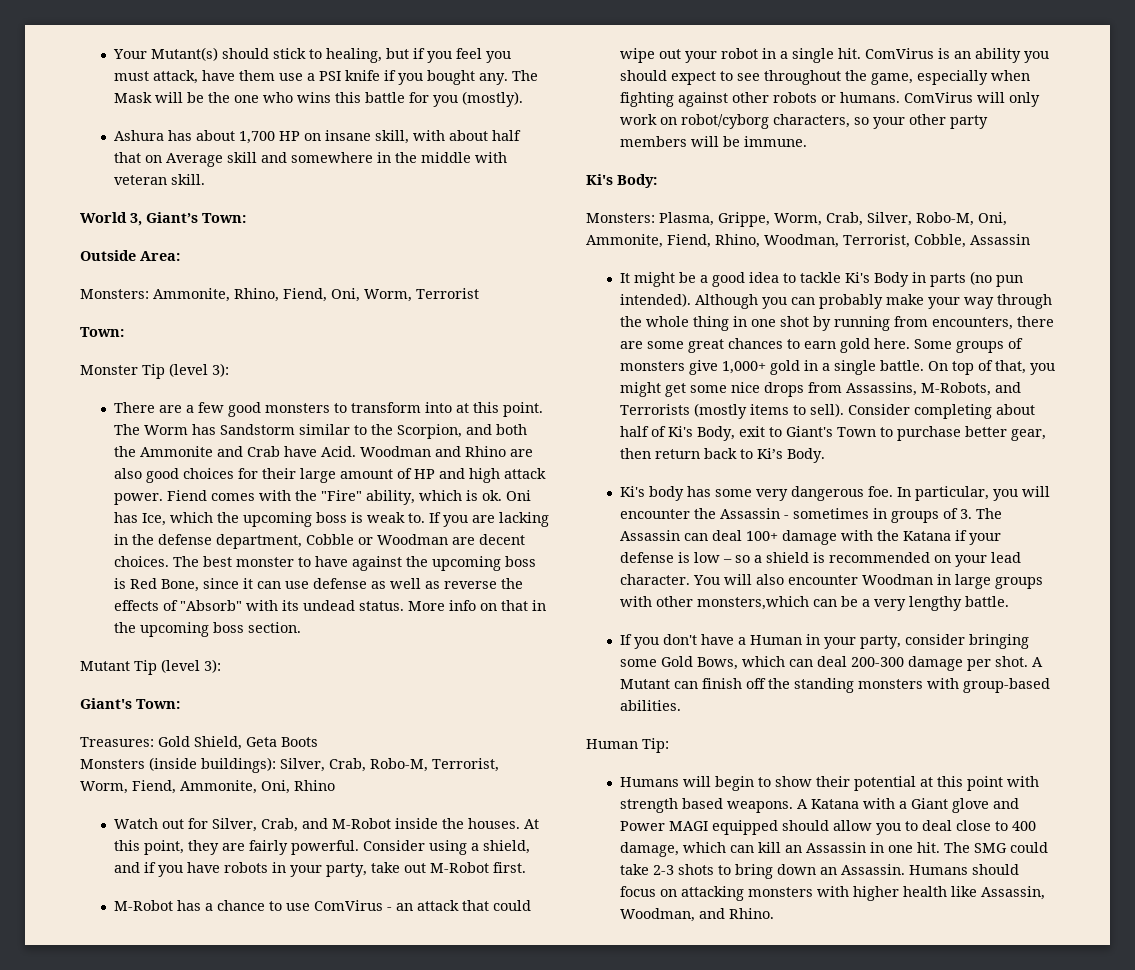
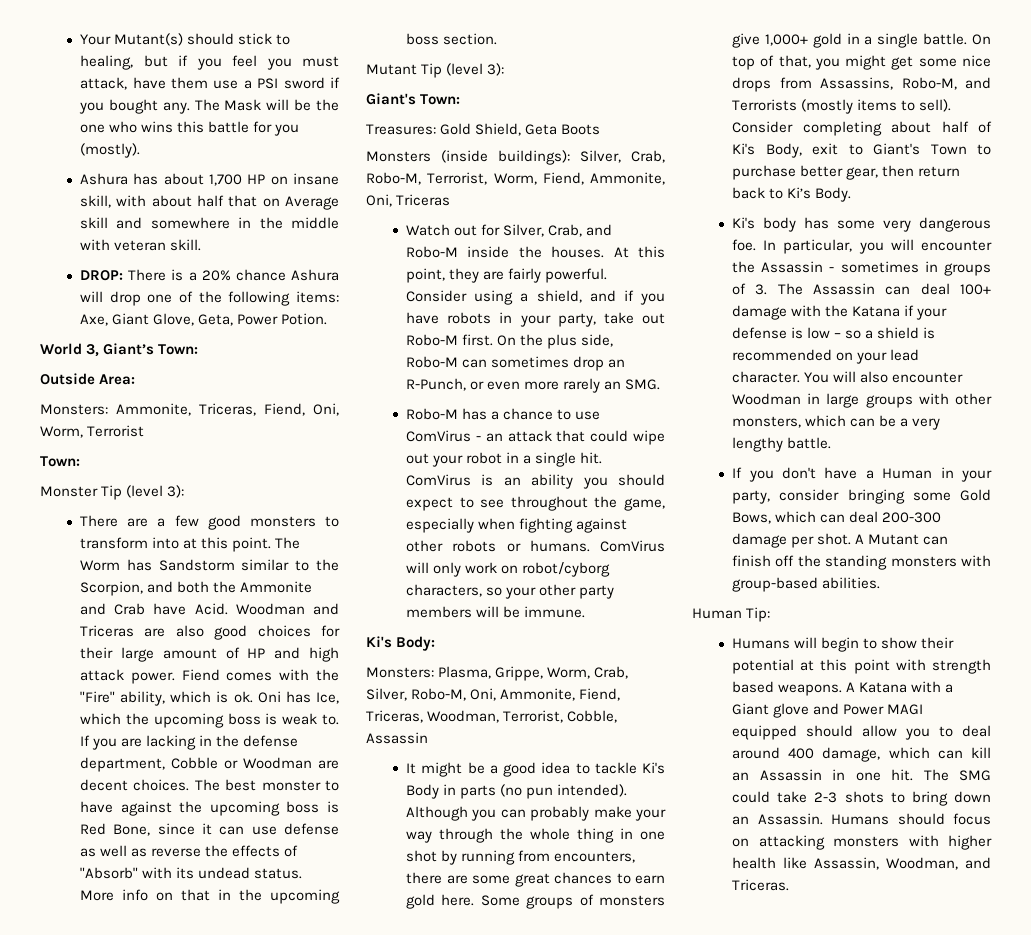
- Your Mutant(s) should stick to healing, but if you feel you must attack, have them use a PSI knife if you bought any.
+ Your Mutant(s) should stick to healing, but if you feel you must attack, have them use a PSI sword if you bought any.
+ DROP: There is a 20% chance Ashura will drop one of the following items: Axe, Giant Glove, Geta, Power Potion.
- Monsters: Ammonite, Rhino, Fiend, Oni, Worm, Terrorist
+ Monsters: Ammonite, Triceras, Fiend, Oni, Worm, Terrorist
- Woodman and Rhino are also good choices for their large amount of HP and high attack power.
+ Woodman and Triceras are also good choices for their large amount of HP and high attack power.
- Monsters (inside buildings): Silver, Crab, Robo-M, Terrorist, Worm, Fiend, Ammonite, Oni, Rhino
+ Monsters (inside buildings): Silver, Crab, Robo-M, Terrorist, Worm, Fiend, Ammonite, Oni, Triceras
- Watch out for Silver, Crab, and M-Robot inside the houses.
+ Watch out for Silver, Crab, and Robo-M inside the houses.
- Consider using a shield, and if you have robots in your party, take out M-Robot first.
- M-Robot has a chance to use ComVirus - an attack that could wipe out your robot in a single hit.
+ Consider using a shield, and if you have robots in your party, take out Robo-M first. On the plus side, Robo-M can sometimes drop an R-Punch, or even more rarely an SMG.
+ Robo-M has a chance to use ComVirus - an attack that could wipe out your robot in a single hit.
- Monsters: Plasma, Grippe, Worm, Crab, Silver, Robo-M, Oni, Ammonite, Fiend, Rhino, Woodman, Terrorist, Cobble, Assassin
+ Monsters: Plasma, Grippe, Worm, Crab, Silver, Robo-M, Oni, Ammonite, Fiend, Triceras, Woodman, Terrorist, Cobble, Assassin
- On top of that, you might get some nice drops from Assassins, M-Robots, and Terrorists (mostly items to sell).
+ On top of that, you might get some nice drops from Assassins, Robo-M, and Terrorists (mostly items to sell).
- You will also encounter Woodman in large groups with other monsters,which can be a very lengthy battle.
+ You will also encounter Woodman in large groups with other monsters, which can be a very lengthy battle.
- A Katana with a Giant glove and Power MAGI equipped should allow you to deal close to 400 damage, which can kill an Assassin in one hit.
+ A Katana with a Giant glove and Power MAGI equipped should allow you to deal around 400 damage, which can kill an Assassin in one hit.
- Humans should focus on attacking monsters with higher health like Assassin, Woodman, and Rhino.
+ Humans should focus on attacking monsters with higher health like Assassin, Woodman, and Triceras.

